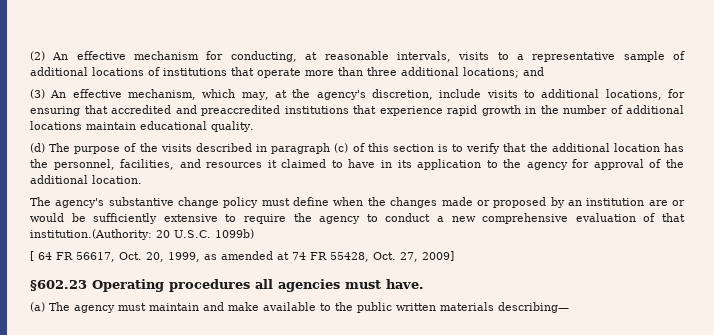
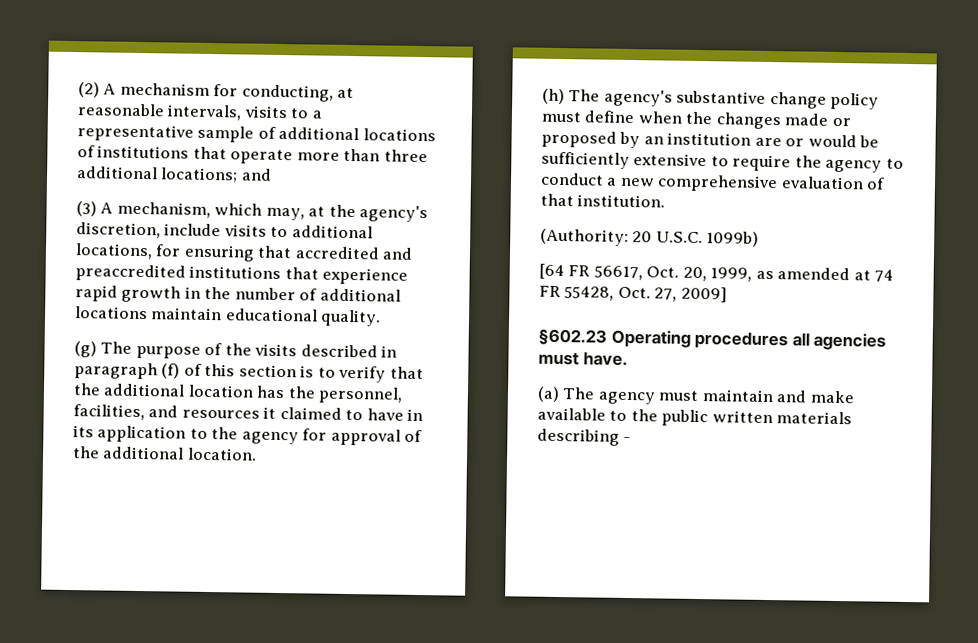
- (2) An effective mechanism for conducting, at reasonable intervals, visits to a representative sample of additional locations of institutions that operate more than three additional locations; and
+ (2) A mechanism for conducting, at reasonable intervals, visits to a representative sample of additional locations of institutions that operate more than three additional locations; and
- (3) An effective mechanism, which may, at the agency's discretion, include visits to additional locations, for ensuring that accredited and preaccredited institutions that experience rapid growth in the number of additional locations maintain educational quality.
+ (3) A mechanism, which may, at the agency's discretion, include visits to additional locations, for ensuring that accredited and preaccredited institutions that experience rapid growth in the number of additional locations maintain educational quality.
- (d) The purpose of the visits described in paragraph (c) of this section is to verify that the additional location has the personnel, facilities, and resources it claimed to have in its application to the agency for approval of the additional location.
+ (g) The purpose of the visits described in paragraph (f) of this section is to verify that the additional location has the personnel, facilities, and resources it claimed to have in its application to the agency for approval of the additional location.
- The agency's substantive change policy must define when the changes made or proposed by an institution are or would be sufficiently extensive to require the agency to conduct a new comprehensive evaluation of that institution.(Authority: 20 U.S.C. 1099b)
+ (h) The agency's substantive change policy must define when the changes made or proposed by an institution are or would be sufficiently extensive to require the agency to conduct a new comprehensive evaluation of that institution.
+ (Authority: 20 U.S.C. 1099b)
- [ 64 FR 56617, Oct. 20, 1999, as amended at 74 FR 55428, Oct. 27, 2009]
+ [64 FR 56617, Oct. 20, 1999, as amended at 74 FR 55428, Oct. 27, 2009]
- (a) The agency must maintain and make available to the public written materials describing—
+ (a) The agency must maintain and make available to the public written materials describing -

